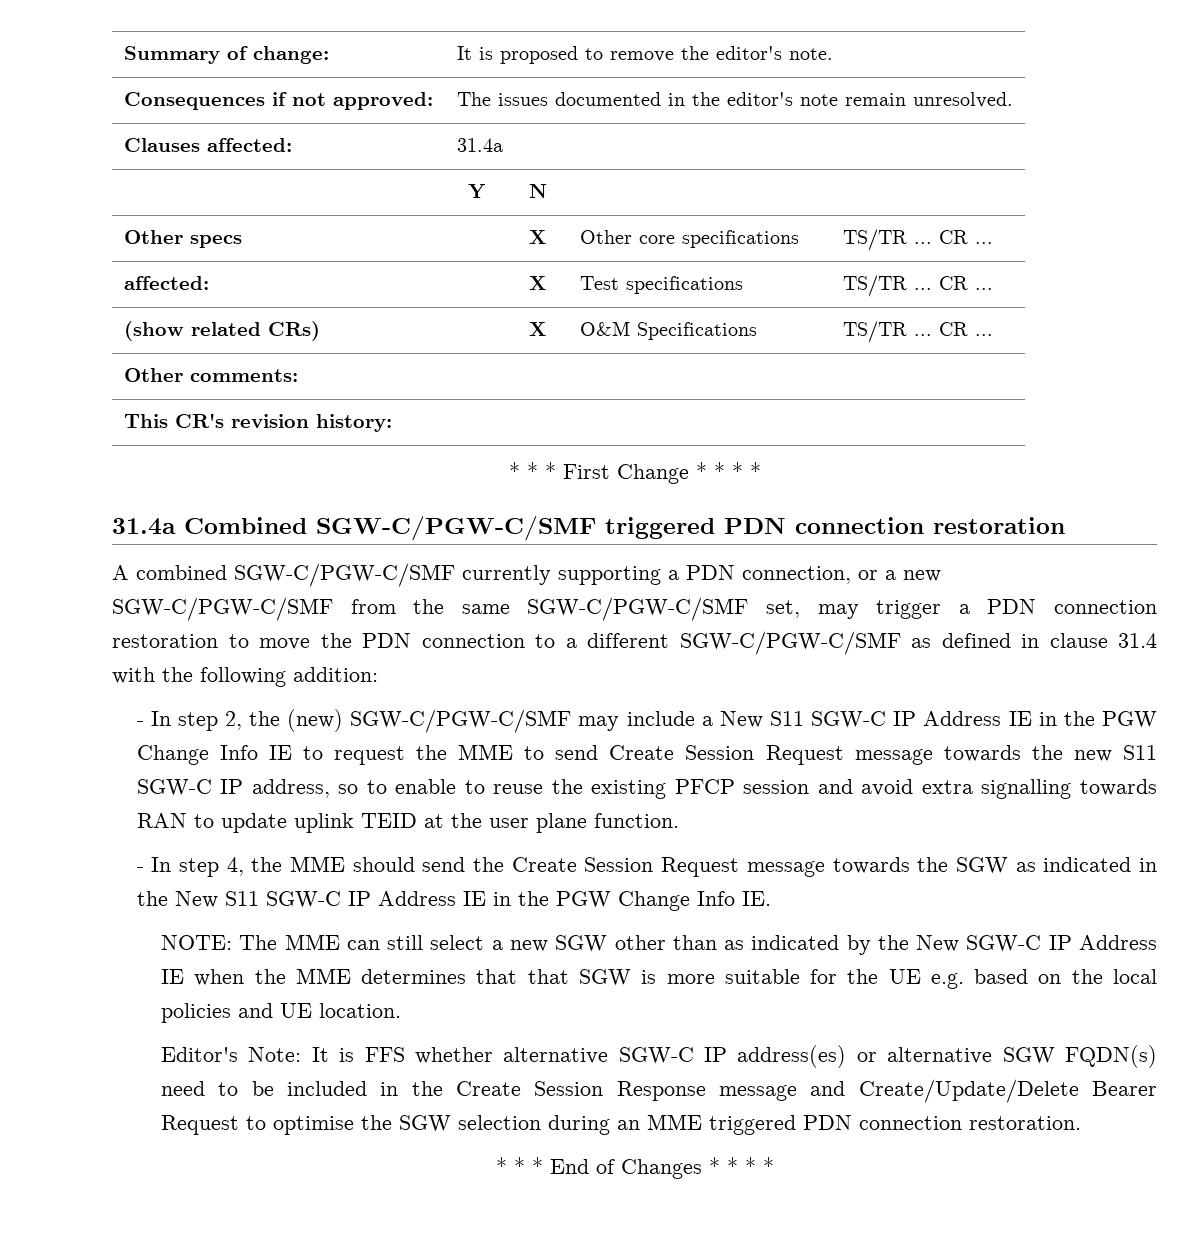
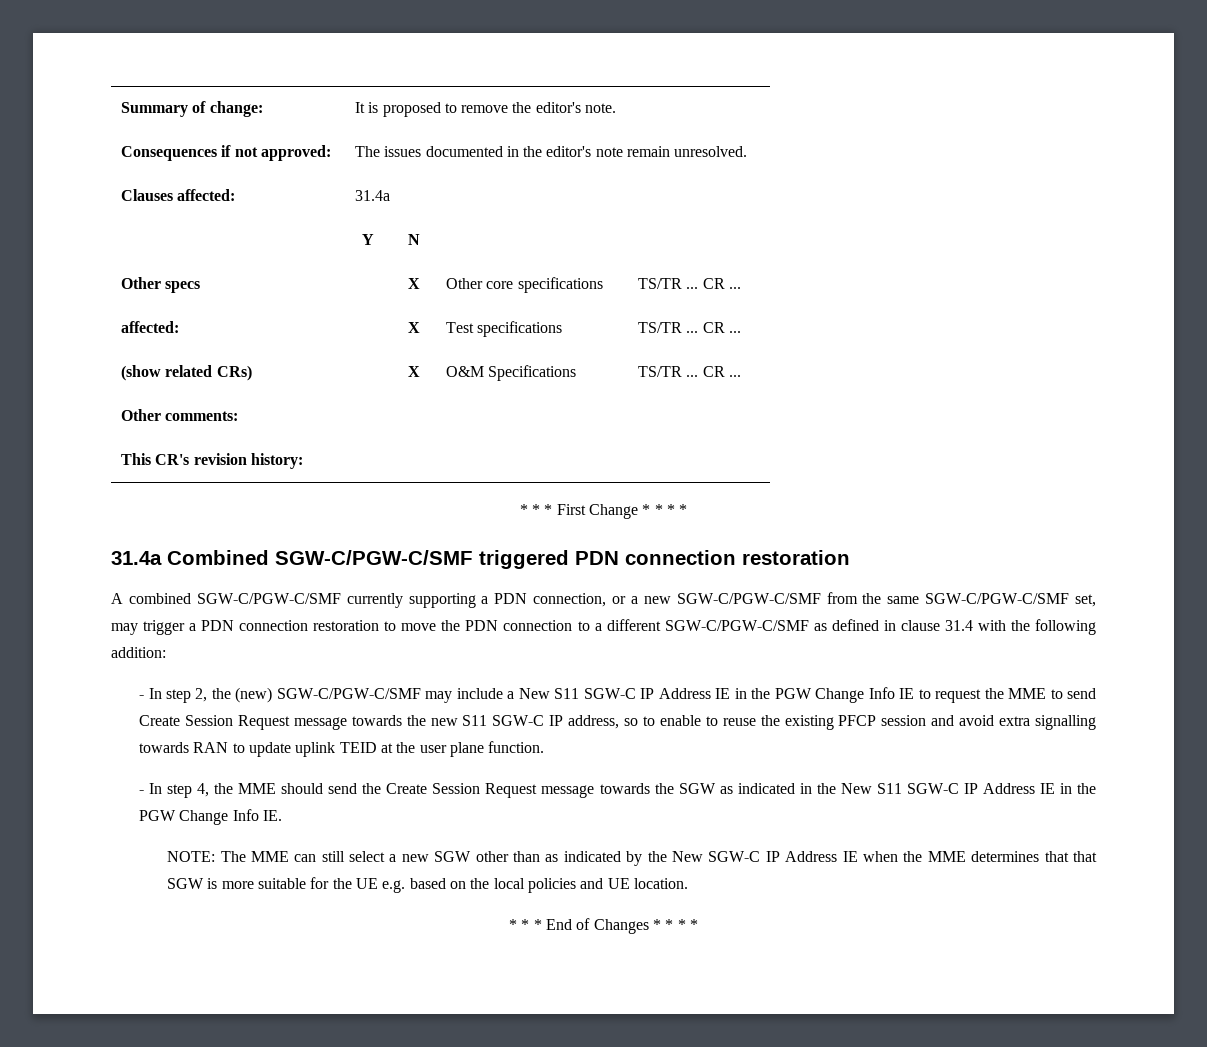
- Editor's Note: It is FFS whether alternative SGW-C IP address(es) or alternative SGW FQDN(s) need to be included in the Create Session Response message and Create/Update/Delete Bearer Request to optimise the SGW selection during an MME triggered PDN connection restoration.

